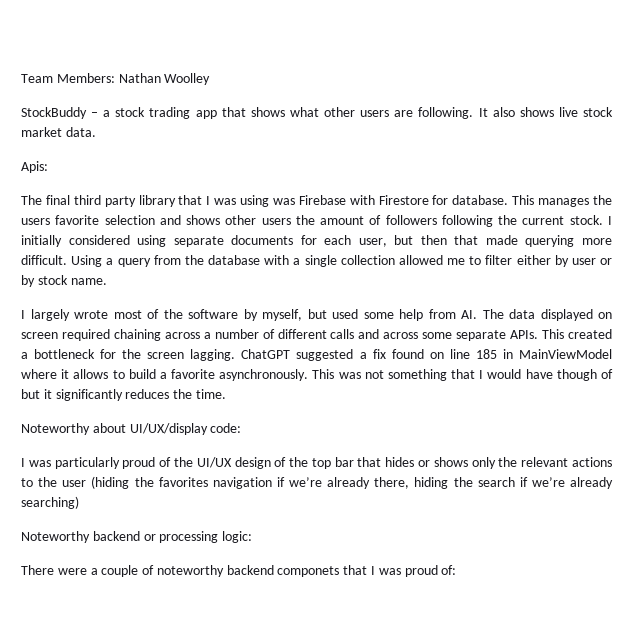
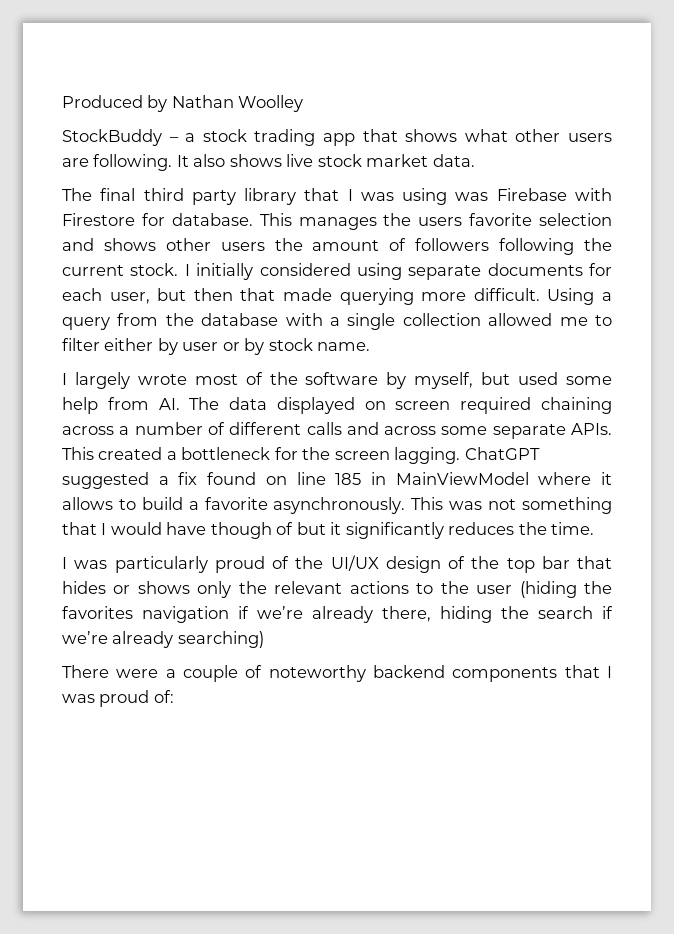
- Team Members: Nathan Woolley
+ Produced by Nathan Woolley
- Apis:
- Noteworthy about UI/UX/display code:
- Noteworthy backend or processing logic:
- There were a couple of noteworthy backend componets that I was proud of:
+ There were a couple of noteworthy backend components that I was proud of:

